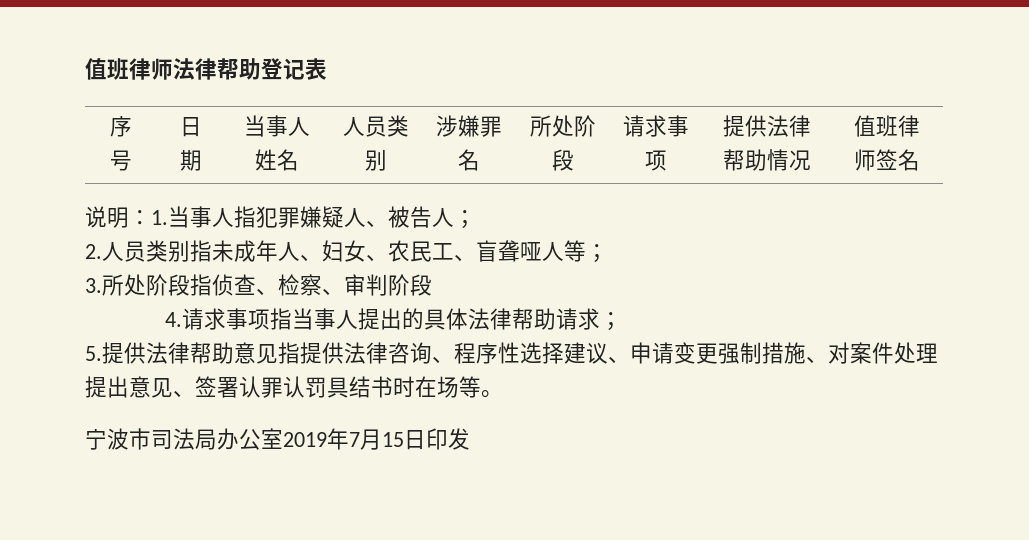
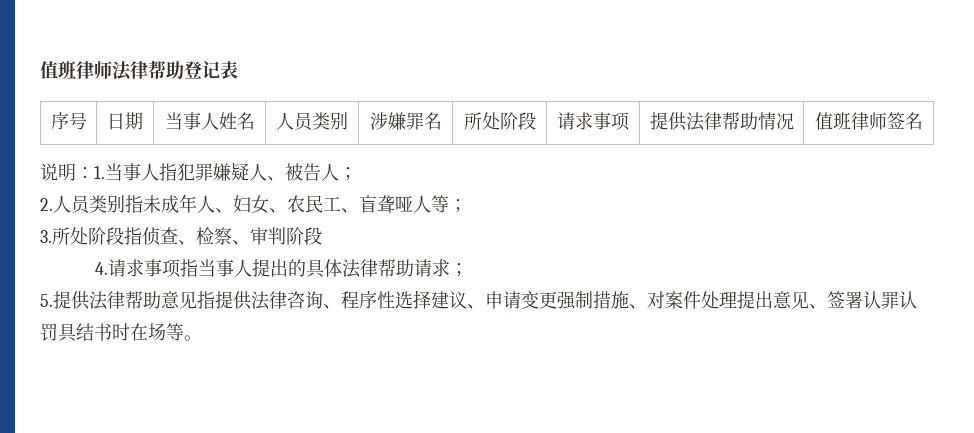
- 宁波市司法局办公室2019年7月15日印发

